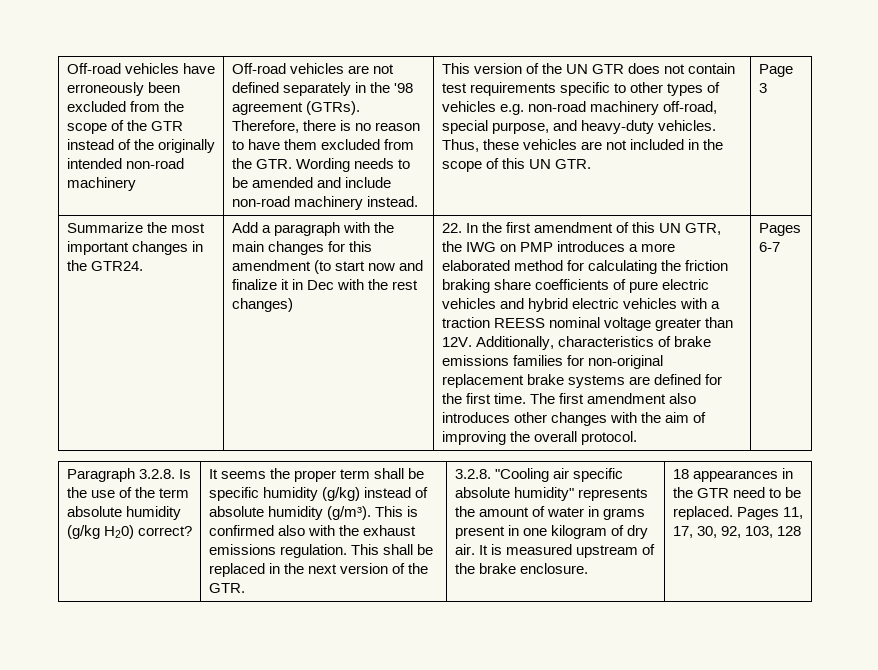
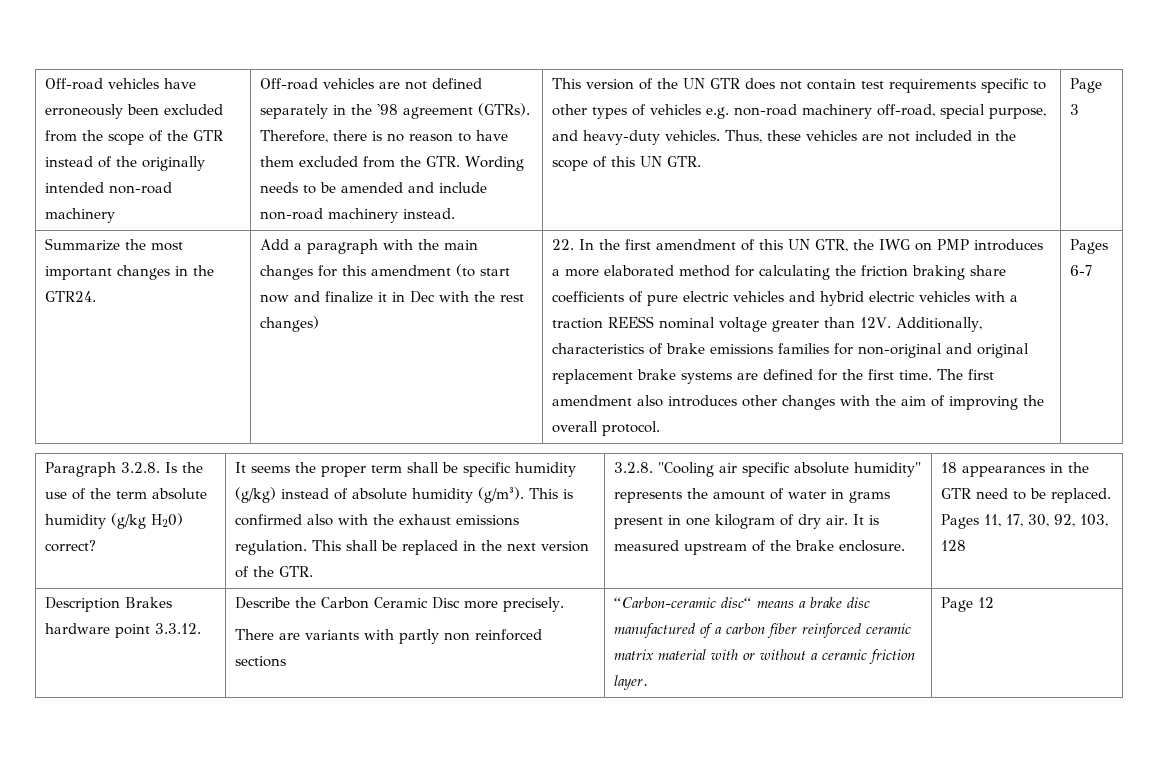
- Additionally, characteristics of brake emissions families for non-original replacement brake systems are defined for the first time.
+ Additionally, characteristics of brake emissions families for non-original and original replacement brake systems are defined for the first time.
+ Description Brakes hardware point 3.3.12. | Describe the Carbon Ceramic Disc more precisely.
+ There are variants with partly non reinforced sections | “Carbon-ceramic disc“ means a brake disc manufactured of a carbon fiber reinforced ceramic matrix material with or without a ceramic friction layer. | Page 12

